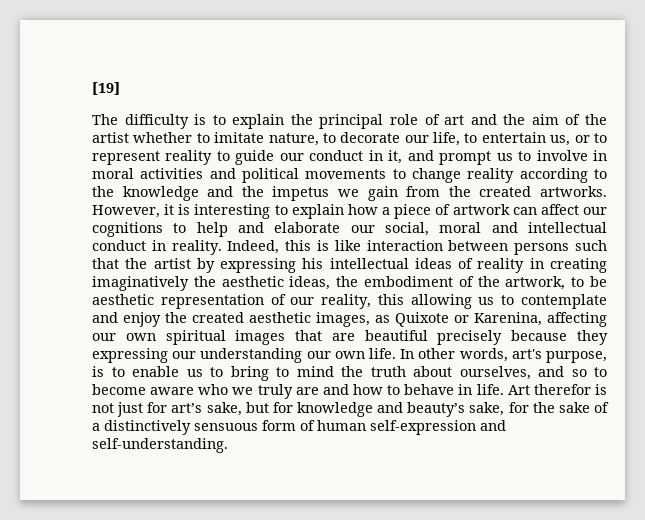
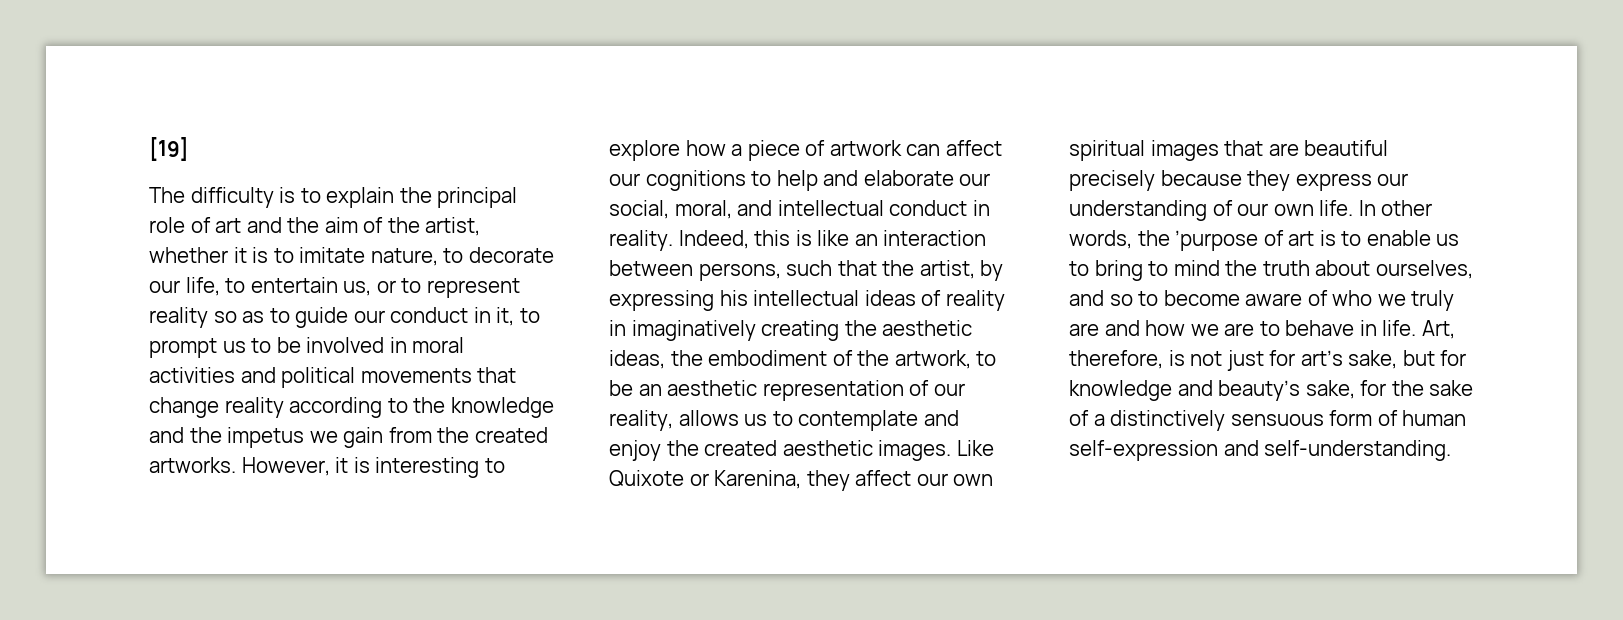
- The difficulty is to explain the principal role of art and the aim of the artist whether to imitate nature, to decorate our life, to entertain us, or to represent reality to guide our conduct in it, and prompt us to involve in moral activities and political movements to change reality according to the knowledge and the impetus we gain from the created artworks.
+ The difficulty is to explain the principal role of art and the aim of the artist, whether it is to imitate nature, to decorate our life, to entertain us, or to represent reality so as to guide our conduct in it, to prompt us to be involved in moral activities and political movements that change reality according to the knowledge and the impetus we gain from the created artworks.
- However, it is interesting to explain how a piece of artwork can affect our cognitions to help and elaborate our social, moral and intellectual conduct in reality.
+ However, it is interesting to explore how a piece of artwork can affect our cognitions to help and elaborate our social, moral, and intellectual conduct in reality.
- Indeed, this is like interaction between persons such that the artist by expressing his intellectual ideas of reality in creating imaginatively the aesthetic ideas, the embodiment of the artwork, to be aesthetic representation of our reality, this allowing us to contemplate and enjoy the created aesthetic images, as Quixote or Karenina, affecting our own spiritual images that are beautiful precisely because they expressing our understanding our own life.
+ Indeed, this is like an interaction between persons, such that the artist, by expressing his intellectual ideas of reality in imaginatively creating the aesthetic ideas, the embodiment of the artwork, to be an aesthetic representation of our reality, allows us to contemplate and enjoy the created aesthetic images. Like Quixote or Karenina, they affect our own spiritual images that are beautiful precisely because they express our understanding of our own life.
- In other words, art's purpose, is to enable us to bring to mind the truth about ourselves, and so to become aware who we truly are and how to behave in life.
+ In other words, the ’purpose of art is to enable us to bring to mind the truth about ourselves, and so to become aware of who we truly are and how we are to behave in life.
- Art therefor is not just for art’s sake, but for knowledge and beauty’s sake, for the sake of a distinctively sensuous form of human self-expression and self-understanding.
+ Art, therefore, is not just for art’s sake, but for knowledge and beauty’s sake, for the sake of a distinctively sensuous form of human self-expression and self-understanding.

